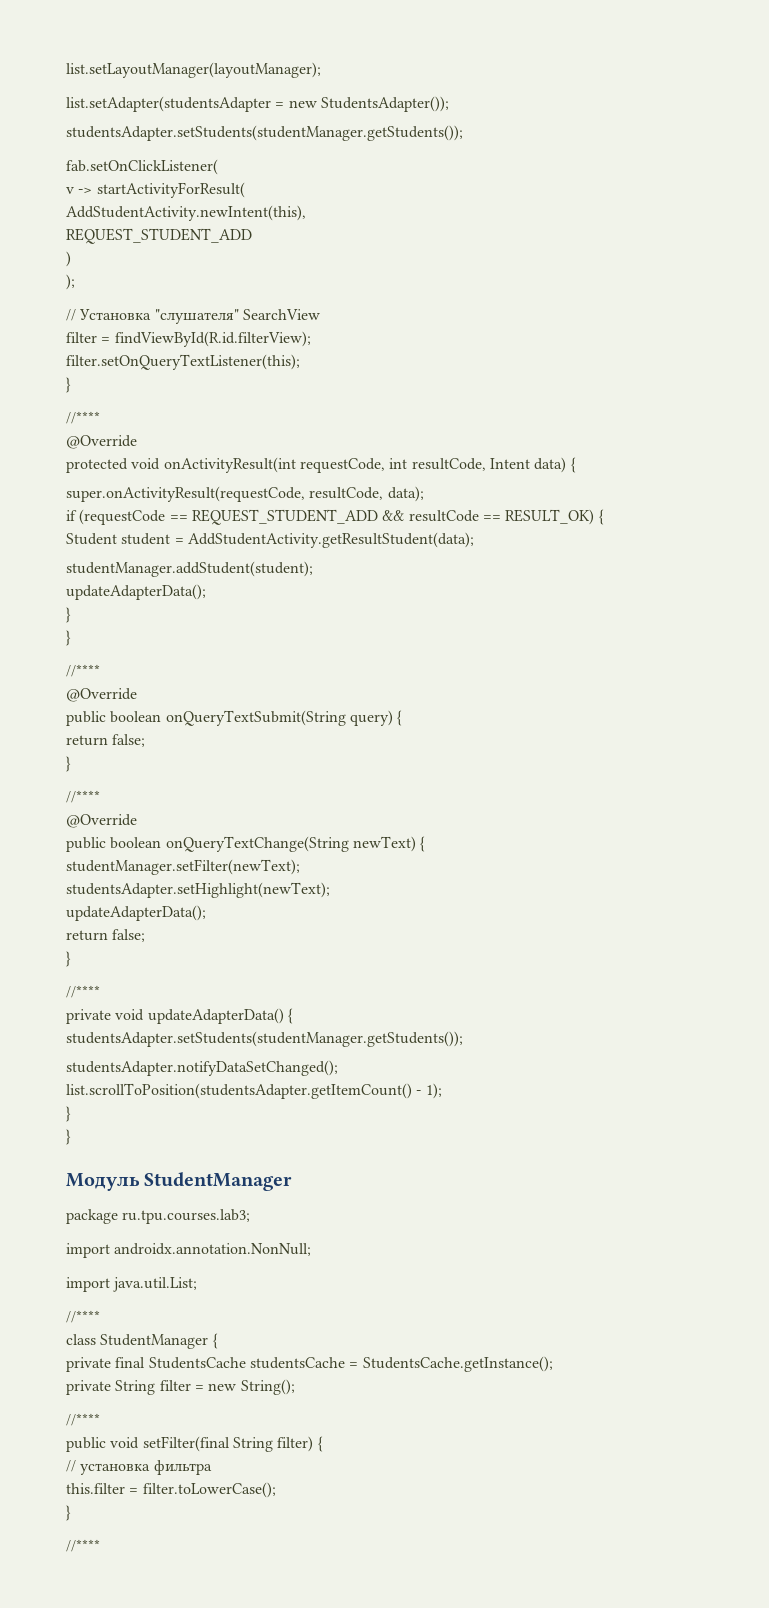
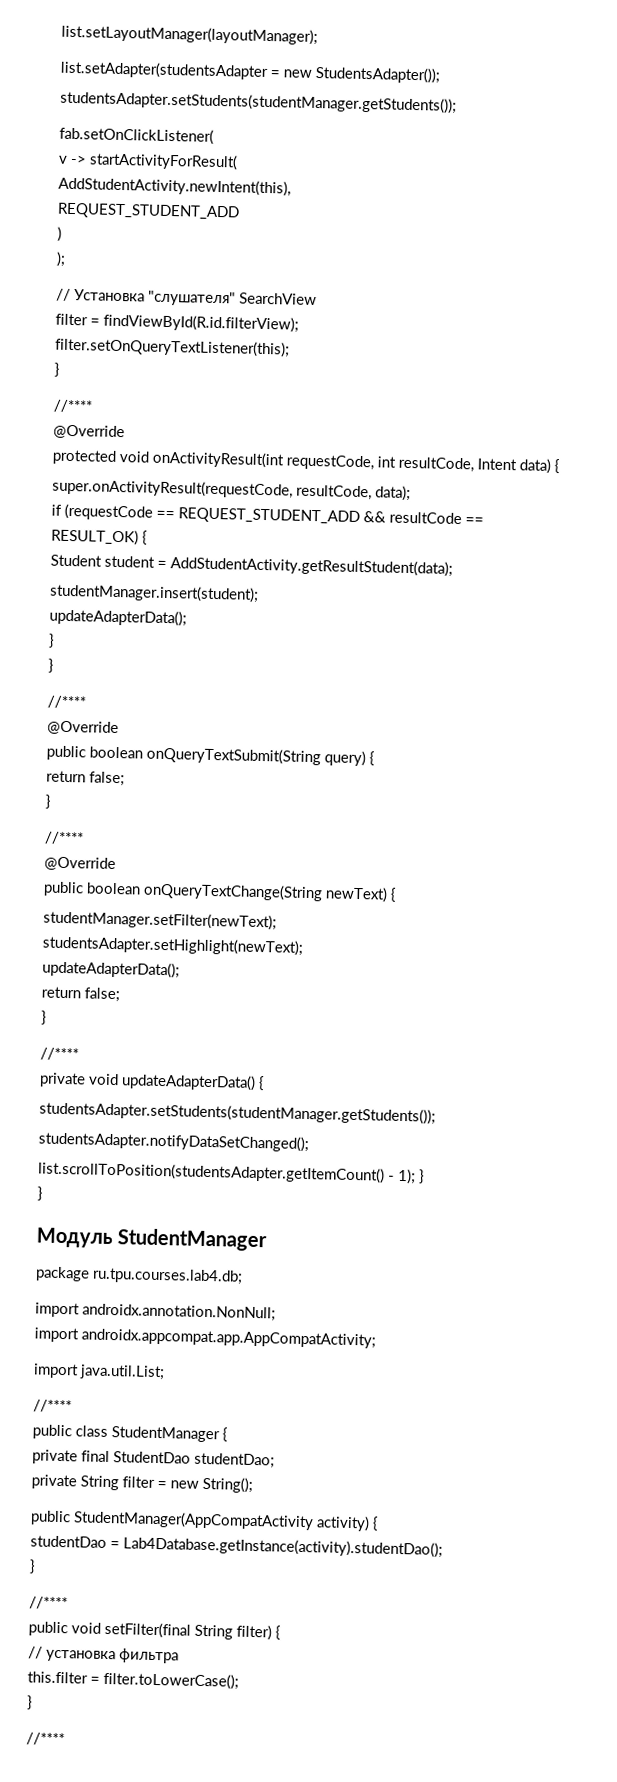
- studentManager.addStudent(student);
+ studentManager.insert(student);
- list.scrollToPosition(studentsAdapter.getItemCount() - 1);
- }
+ list.scrollToPosition(studentsAdapter.getItemCount() - 1); }
- package ru.tpu.courses.lab3;
+ package ru.tpu.courses.lab4.db;
+ import androidx.appcompat.app.AppCompatActivity;
- class StudentManager {
+ public class StudentManager {
- private final StudentsCache studentsCache = StudentsCache.getInstance();
+ private final StudentDao studentDao;
+ public StudentManager(AppCompatActivity activity) {
+ studentDao = Lab4Database.getInstance(activity).studentDao();
+ }

